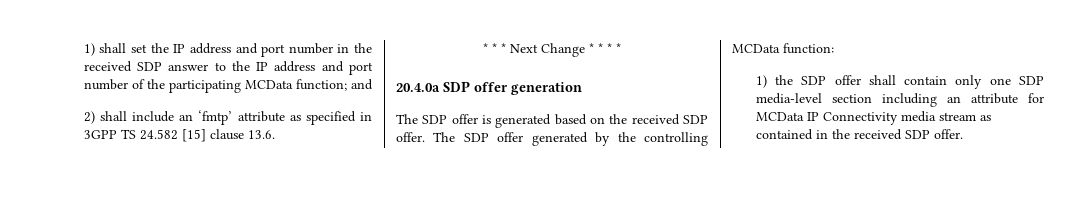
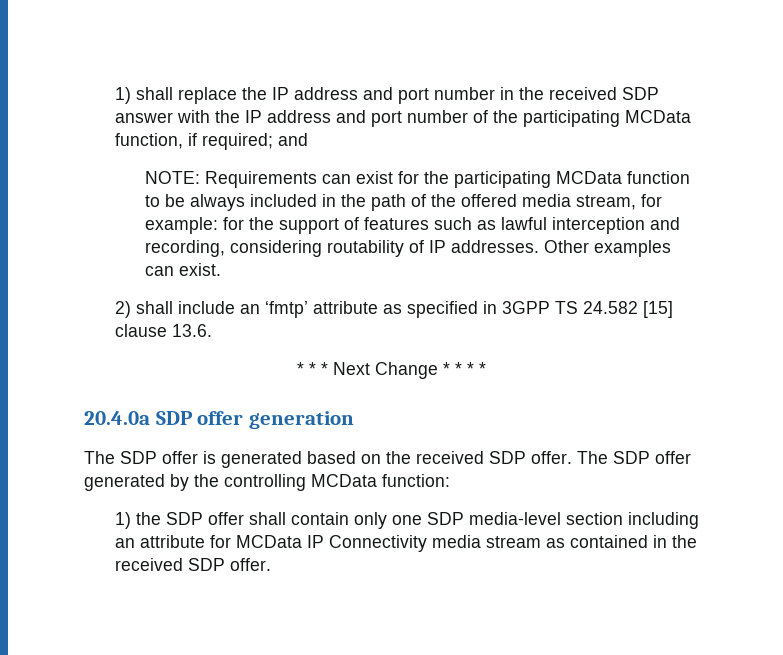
- 1) shall set the IP address and port number in the received SDP answer to the IP address and port number of the participating MCData function; and
+ 1) shall replace the IP address and port number in the received SDP answer with the IP address and port number of the participating MCData function, if required; and
+ NOTE: Requirements can exist for the participating MCData function to be always included in the path of the offered media stream, for example: for the support of features such as lawful interception and recording, considering routability of IP addresses. Other examples can exist.

